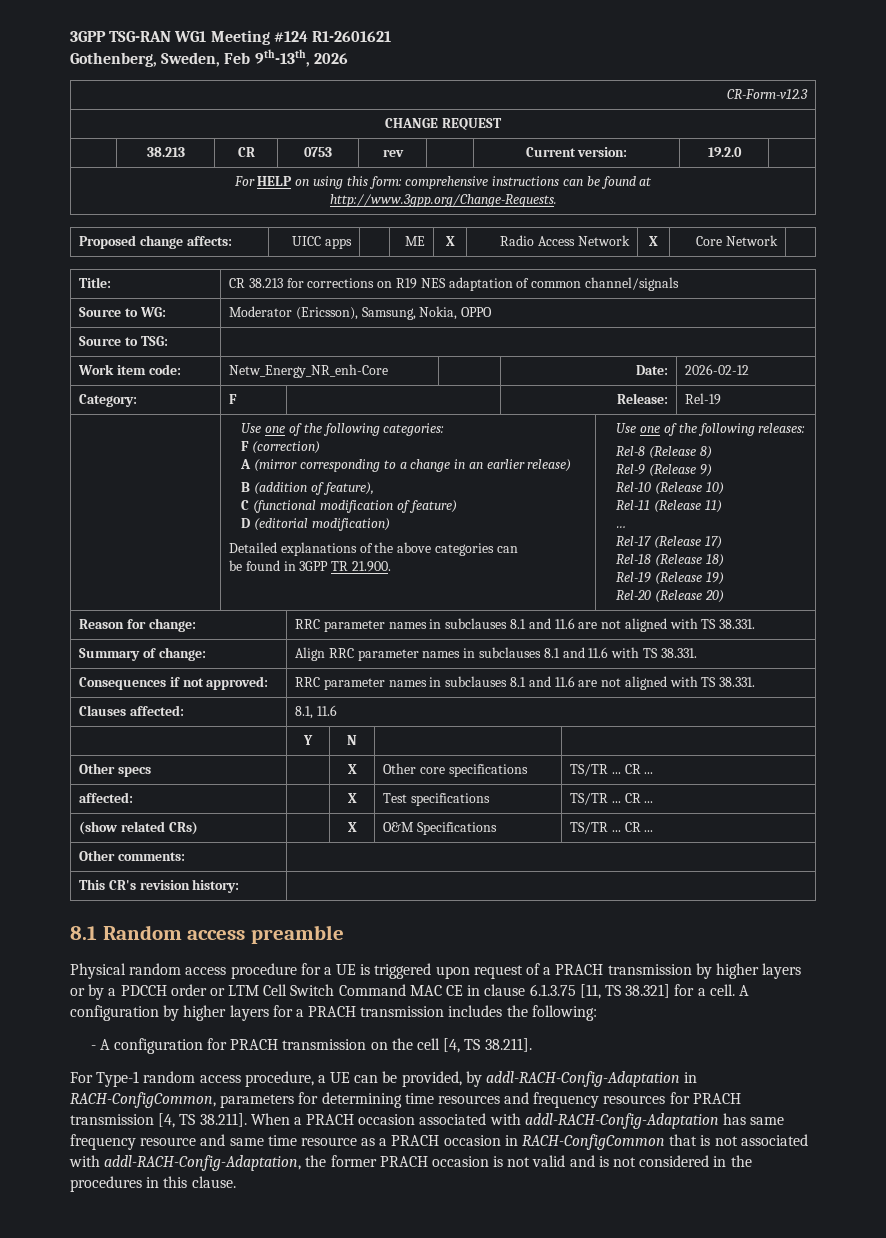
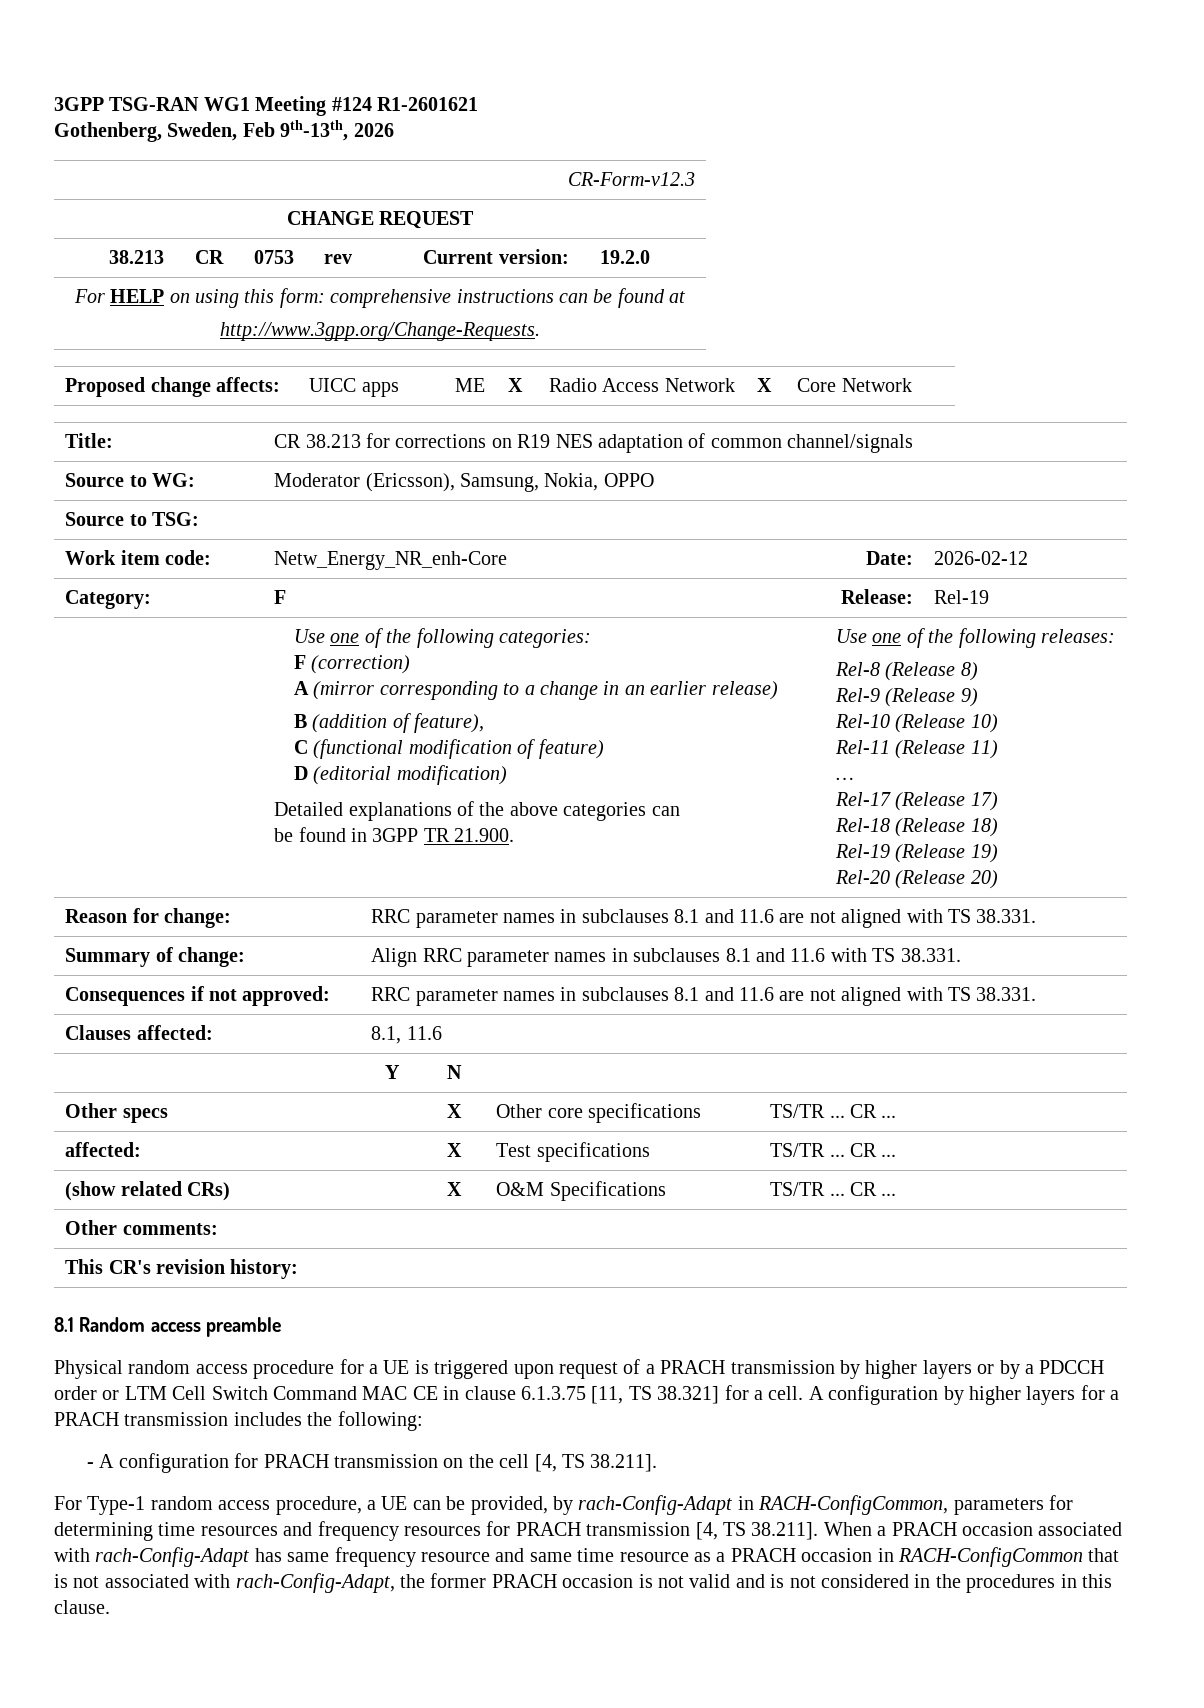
- For Type-1 random access procedure, a UE can be provided, by addl-RACH-Config-Adaptation in RACH-ConfigCommon, parameters for determining time resources and frequency resources for PRACH transmission [4, TS 38.211]. When a PRACH occasion associated with addl-RACH-Config-Adaptation has same frequency resource and same time resource as a PRACH occasion in RACH-ConfigCommon that is not associated with addl-RACH-Config-Adaptation, the former PRACH occasion is not valid and is not considered in the procedures in this clause.
+ For Type-1 random access procedure, a UE can be provided, by rach-Config-Adapt in RACH-ConfigCommon, parameters for determining time resources and frequency resources for PRACH transmission [4, TS 38.211]. When a PRACH occasion associated with rach-Config-Adapt has same frequency resource and same time resource as a PRACH occasion in RACH-ConfigCommon that is not associated with rach-Config-Adapt, the former PRACH occasion is not valid and is not considered in the procedures in this clause.

